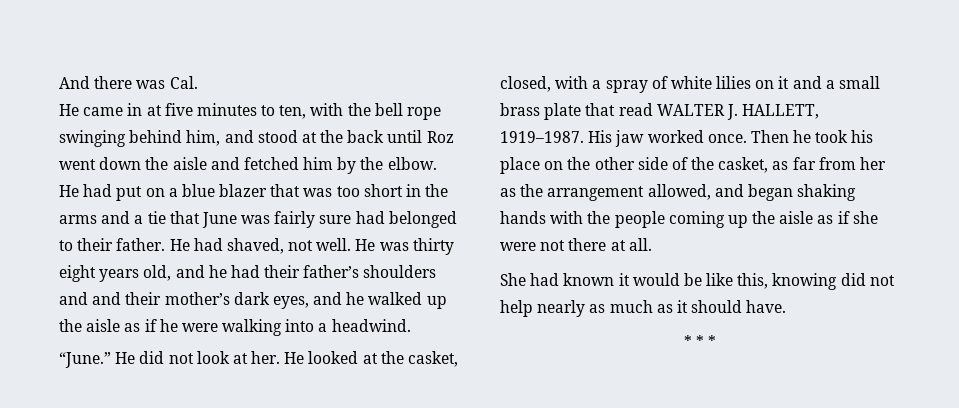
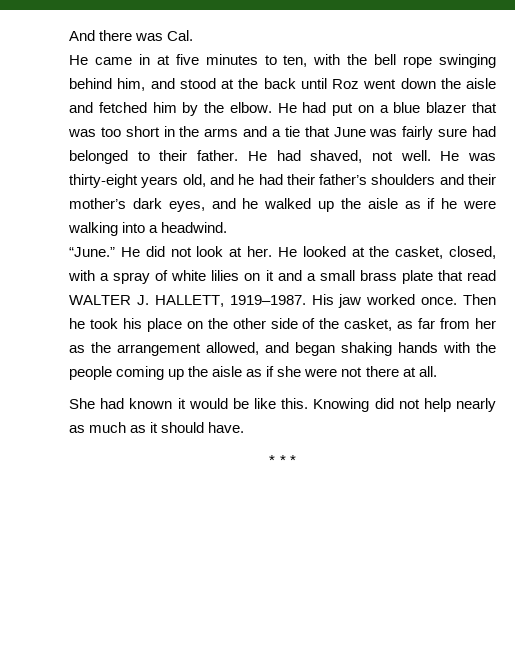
- He was thirty eight years old, and he had their father’s shoulders and and their mother’s dark eyes, and he walked up the aisle as if he were walking into a headwind.
+ He was thirty-eight years old, and he had their father’s shoulders and their mother’s dark eyes, and he walked up the aisle as if he were walking into a headwind.
- She had known it would be like this, knowing did not help nearly as much as it should have.
+ She had known it would be like this. Knowing did not help nearly as much as it should have.

